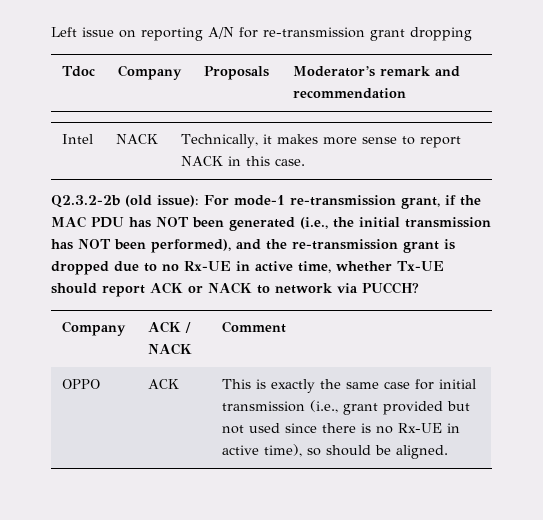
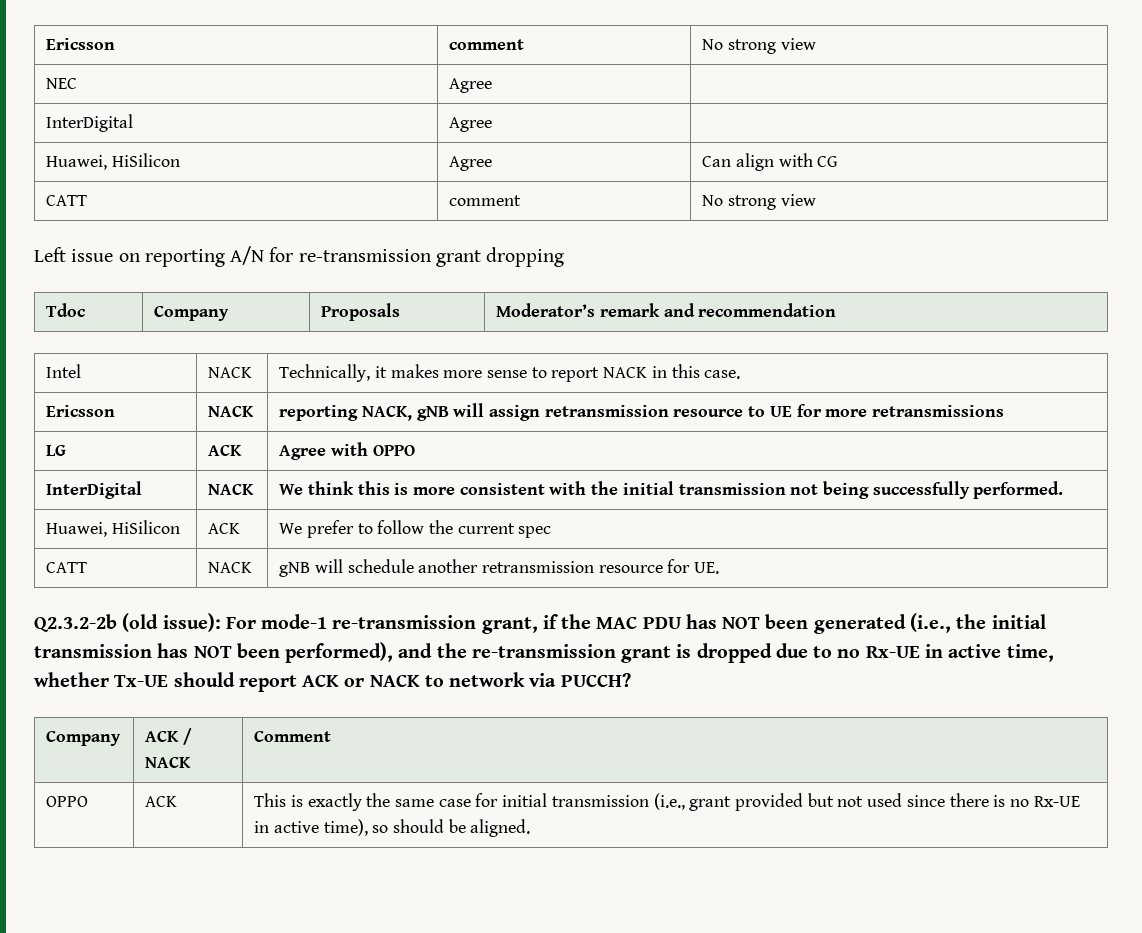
+ Ericsson | comment | No strong view
+ NEC | Agree |
+ InterDigital | Agree |
+ Huawei, HiSilicon | Agree | Can align with CG
+ CATT | comment | No strong view
+ Ericsson | NACK | reporting NACK, gNB will assign retransmission resource to UE for more retransmissions
+ LG | ACK | Agree with OPPO
+ InterDigital | NACK | We think this is more consistent with the initial transmission not being successfully performed.
+ Huawei, HiSilicon | ACK | We prefer to follow the current spec
+ CATT | NACK | gNB will schedule another retransmission resource for UE.

